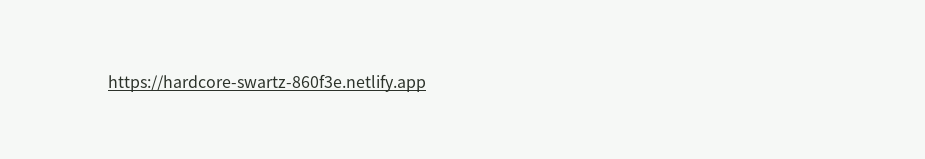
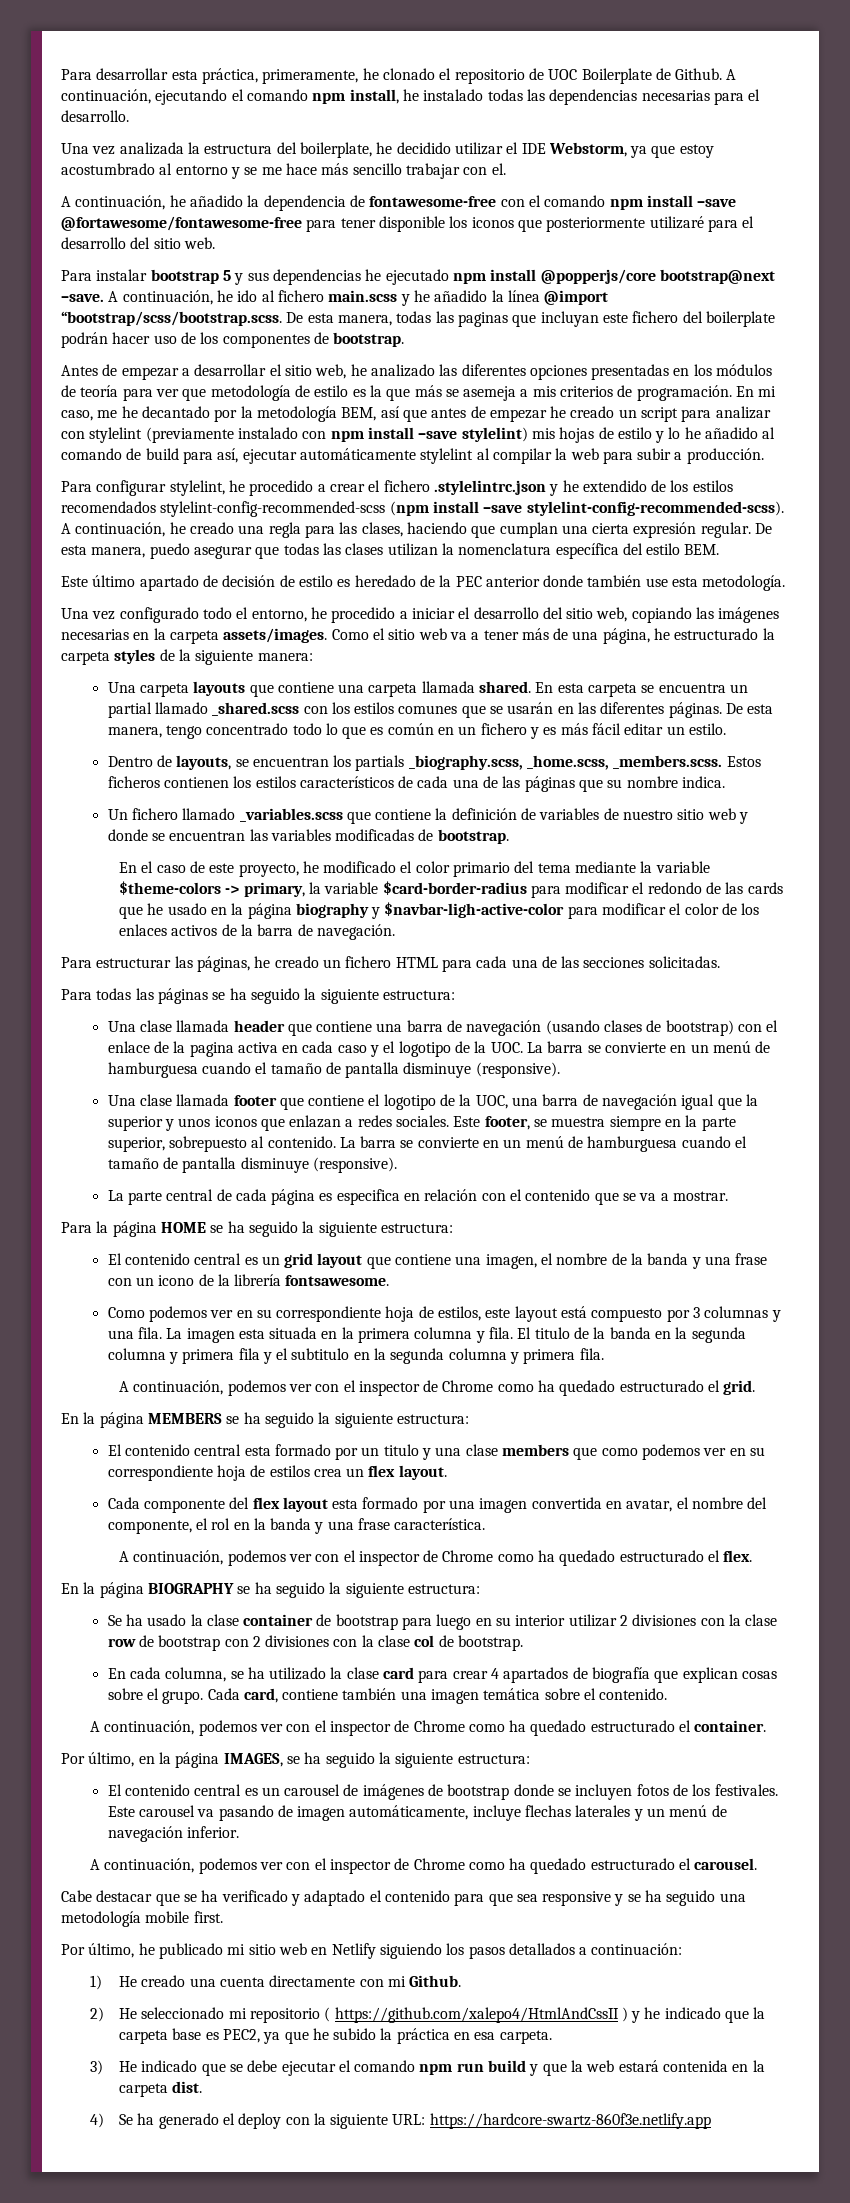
- https://hardcore-swartz-860f3e.netlify.app
+ Para desarrollar esta práctica, primeramente, he clonado el repositorio de UOC Boilerplate de Github. A continuación, ejecutando el comando npm install, he instalado todas las dependencias necesarias para el desarrollo.
+ Una vez analizada la estructura del boilerplate, he decidido utilizar el IDE Webstorm, ya que estoy acostumbrado al entorno y se me hace más sencillo trabajar con el.
+ A continuación, he añadido la dependencia de fontawesome-free con el comando npm install –save @fortawesome/fontawesome-free para tener disponible los iconos que posteriormente utilizaré para el desarrollo del sitio web.
+ Para instalar bootstrap 5 y sus dependencias he ejecutado npm install @popperjs/core bootstrap@next –save. A continuación, he ido al fichero main.scss y he añadido la línea @import “bootstrap/scss/bootstrap.scss. De esta manera, todas las paginas que incluyan este fichero del boilerplate podrán hacer uso de los componentes de bootstrap.
+ Antes de empezar a desarrollar el sitio web, he analizado las diferentes opciones presentadas en los módulos de teoría para ver que metodología de estilo es la que más se asemeja a mis criterios de programación. En mi caso, me he decantado por la metodología BEM, así que antes de empezar he creado un script para analizar con stylelint (previamente instalado con npm install –save stylelint) mis hojas de estilo y lo he añadido al comando de build para así, ejecutar automáticamente stylelint al compilar la web para subir a producción.
+ Para configurar stylelint, he procedido a crear el fichero .stylelintrc.json y he extendido de los estilos recomendados stylelint-config-recommended-scss (npm install –save stylelint-config-recommended-scss). A continuación, he creado una regla para las clases, haciendo que cumplan una cierta expresión regular. De esta manera, puedo asegurar que todas las clases utilizan la nomenclatura específica del estilo BEM.
+ Este último apartado de decisión de estilo es heredado de la PEC anterior donde también use esta metodología.
+ Una vez configurado todo el entorno, he procedido a iniciar el desarrollo del sitio web, copiando las imágenes necesarias en la carpeta assets/images. Como el sitio web va a tener más de una página, he estructurado la carpeta styles de la siguiente manera:
+ Una carpeta layouts que contiene una carpeta llamada shared. En esta carpeta se encuentra un partial llamado _shared.scss con los estilos comunes que se usarán en las diferentes páginas. De esta manera, tengo concentrado todo lo que es común en un fichero y es más fácil editar un estilo.
+ Dentro de layouts, se encuentran los partials _biography.scss, _home.scss, _members.scss. Estos ficheros contienen los estilos característicos de cada una de las páginas que su nombre indica.
+ Un fichero llamado _variables.scss que contiene la definición de variables de nuestro sitio web y donde se encuentran las variables modificadas de bootstrap.
+ En el caso de este proyecto, he modificado el color primario del tema mediante la variable $theme-colors -> primary, la variable $card-border-radius para modificar el redondo de las cards que he usado en la página biography y $navbar-ligh-active-color para modificar el color de los enlaces activos de la barra de navegación.
+ Para estructurar las páginas, he creado un fichero HTML para cada una de las secciones solicitadas.
+ Para todas las páginas se ha seguido la siguiente estructura:
+ Una clase llamada header que contiene una barra de navegación (usando clases de bootstrap) con el enlace de la pagina activa en cada caso y el logotipo de la UOC. La barra se convierte en un menú de hamburguesa cuando el tamaño de pantalla disminuye (responsive).
+ Una clase llamada footer que contiene el logotipo de la UOC, una barra de navegación igual que la superior y unos iconos que enlazan a redes sociales. Este footer, se muestra siempre en la parte superior, sobrepuesto al contenido. La barra se convierte en un menú de hamburguesa cuando el tamaño de pantalla disminuye (responsive).
+ La parte central de cada página es especifica en relación con el contenido que se va a mostrar.
+ Para la página HOME se ha seguido la siguiente estructura:
+ El contenido central es un grid layout que contiene una imagen, el nombre de la banda y una frase con un icono de la librería fontsawesome.
+ Como podemos ver en su correspondiente hoja de estilos, este layout está compuesto por 3 columnas y una fila. La imagen esta situada en la primera columna y fila. El titulo de la banda en la segunda columna y primera fila y el subtitulo en la segunda columna y primera fila.
+ A continuación, podemos ver con el inspector de Chrome como ha quedado estructurado el grid.
+ En la página MEMBERS se ha seguido la siguiente estructura:
+ El contenido central esta formado por un titulo y una clase members que como podemos ver en su correspondiente hoja de estilos crea un flex layout.
+ Cada componente del flex layout esta formado por una imagen convertida en avatar, el nombre del componente, el rol en la banda y una frase característica.
+ A continuación, podemos ver con el inspector de Chrome como ha quedado estructurado el flex.
+ En la página BIOGRAPHY se ha seguido la siguiente estructura:
+ Se ha usado la clase container de bootstrap para luego en su interior utilizar 2 divisiones con la clase row de bootstrap con 2 divisiones con la clase col de bootstrap.
+ En cada columna, se ha utilizado la clase card para crear 4 apartados de biografía que explican cosas sobre el grupo. Cada card, contiene también una imagen temática sobre el contenido.
+ A continuación, podemos ver con el inspector de Chrome como ha quedado estructurado el container.
+ Por último, en la página IMAGES, se ha seguido la siguiente estructura:
+ El contenido central es un carousel de imágenes de bootstrap donde se incluyen fotos de los festivales. Este carousel va pasando de imagen automáticamente, incluye flechas laterales y un menú de navegación inferior.
+ A continuación, podemos ver con el inspector de Chrome como ha quedado estructurado el carousel.
+ Cabe destacar que se ha verificado y adaptado el contenido para que sea responsive y se ha seguido una metodología mobile first.
+ Por último, he publicado mi sitio web en Netlify siguiendo los pasos detallados a continuación:
+ 1) He creado una cuenta directamente con mi Github.
+ 2) He seleccionado mi repositorio ( https://github.com/xalepo4/HtmlAndCssII ) y he indicado que la carpeta base es PEC2, ya que he subido la práctica en esa carpeta.
+ 3) He indicado que se debe ejecutar el comando npm run build y que la web estará contenida en la carpeta dist.
+ 4) Se ha generado el deploy con la siguiente URL: https://hardcore-swartz-860f3e.netlify.app

